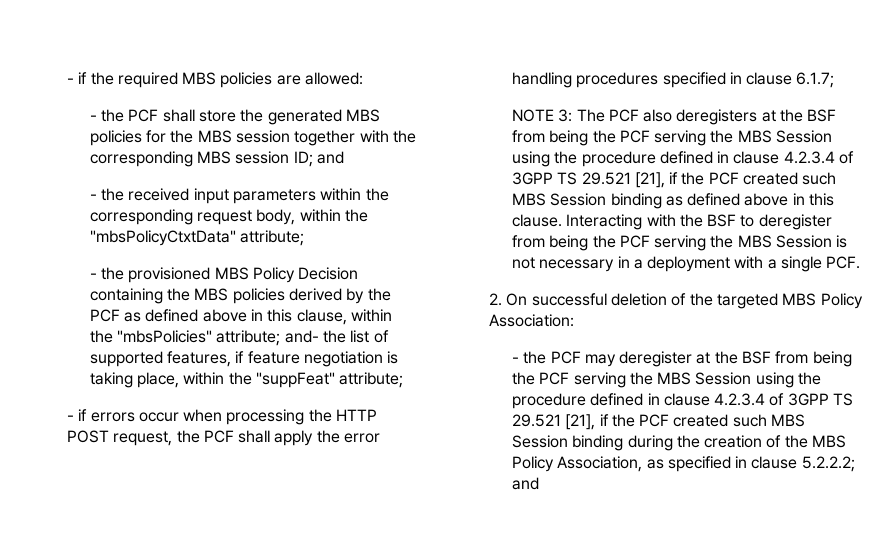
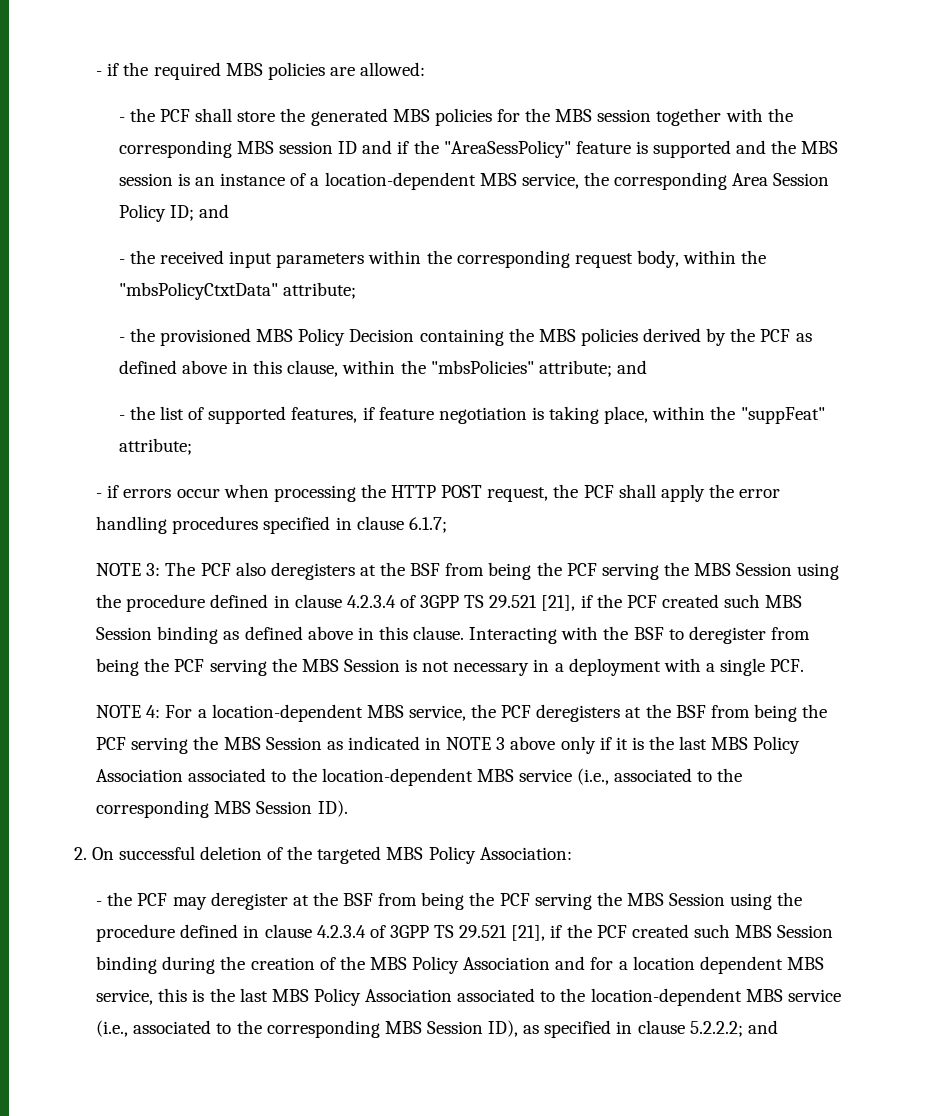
- - the PCF shall store the generated MBS policies for the MBS session together with the corresponding MBS session ID; and
+ - the PCF shall store the generated MBS policies for the MBS session together with the corresponding MBS session ID and if the "AreaSessPolicy" feature is supported and the MBS session is an instance of a location-dependent MBS service, the corresponding Area Session Policy ID; and
- - the provisioned MBS Policy Decision containing the MBS policies derived by the PCF as defined above in this clause, within the "mbsPolicies" attribute; and- the list of supported features, if feature negotiation is taking place, within the "suppFeat" attribute;
+ - the provisioned MBS Policy Decision containing the MBS policies derived by the PCF as defined above in this clause, within the "mbsPolicies" attribute; and
+ - the list of supported features, if feature negotiation is taking place, within the "suppFeat" attribute;
+ NOTE 4: For a location-dependent MBS service, the PCF deregisters at the BSF from being the PCF serving the MBS Session as indicated in NOTE 3 above only if it is the last MBS Policy Association associated to the location-dependent MBS service (i.e., associated to the corresponding MBS Session ID).
- - the PCF may deregister at the BSF from being the PCF serving the MBS Session using the procedure defined in clause 4.2.3.4 of 3GPP TS 29.521 [21], if the PCF created such MBS Session binding during the creation of the MBS Policy Association, as specified in clause 5.2.2.2; and
+ - the PCF may deregister at the BSF from being the PCF serving the MBS Session using the procedure defined in clause 4.2.3.4 of 3GPP TS 29.521 [21], if the PCF created such MBS Session binding during the creation of the MBS Policy Association and for a location dependent MBS service, this is the last MBS Policy Association associated to the location-dependent MBS service (i.e., associated to the corresponding MBS Session ID), as specified in clause 5.2.2.2; and

